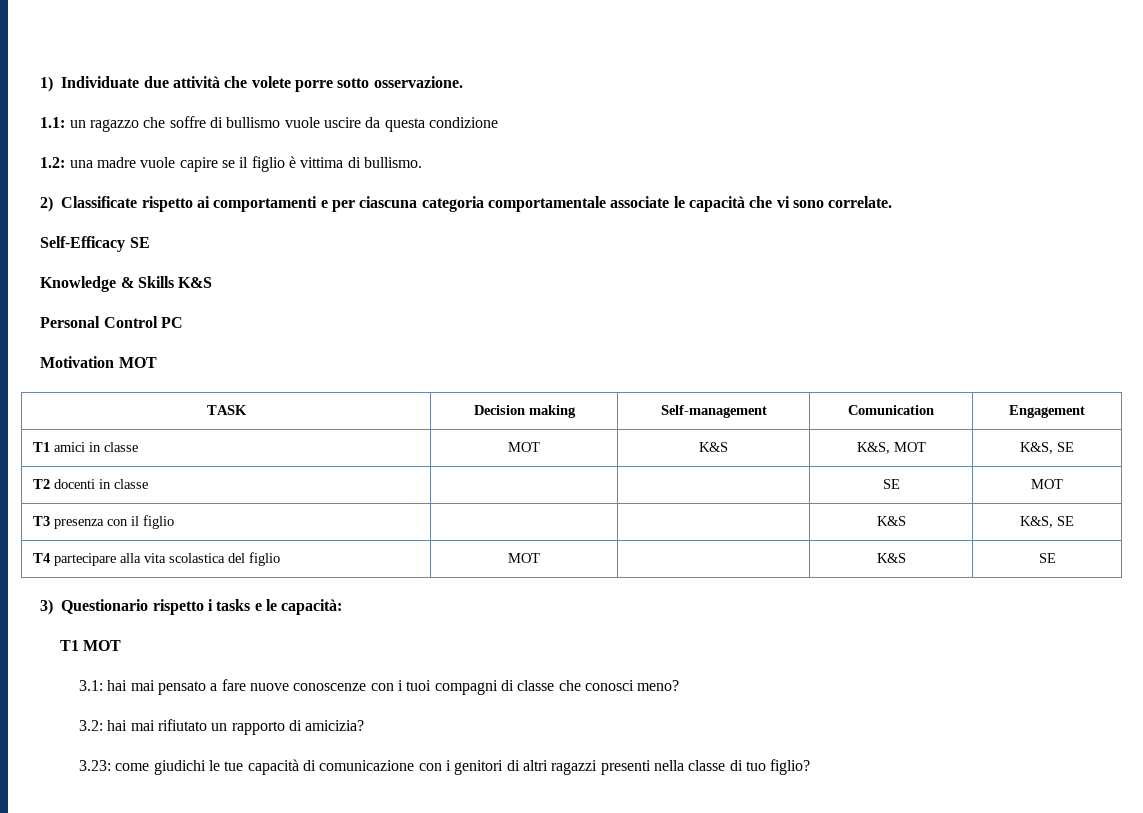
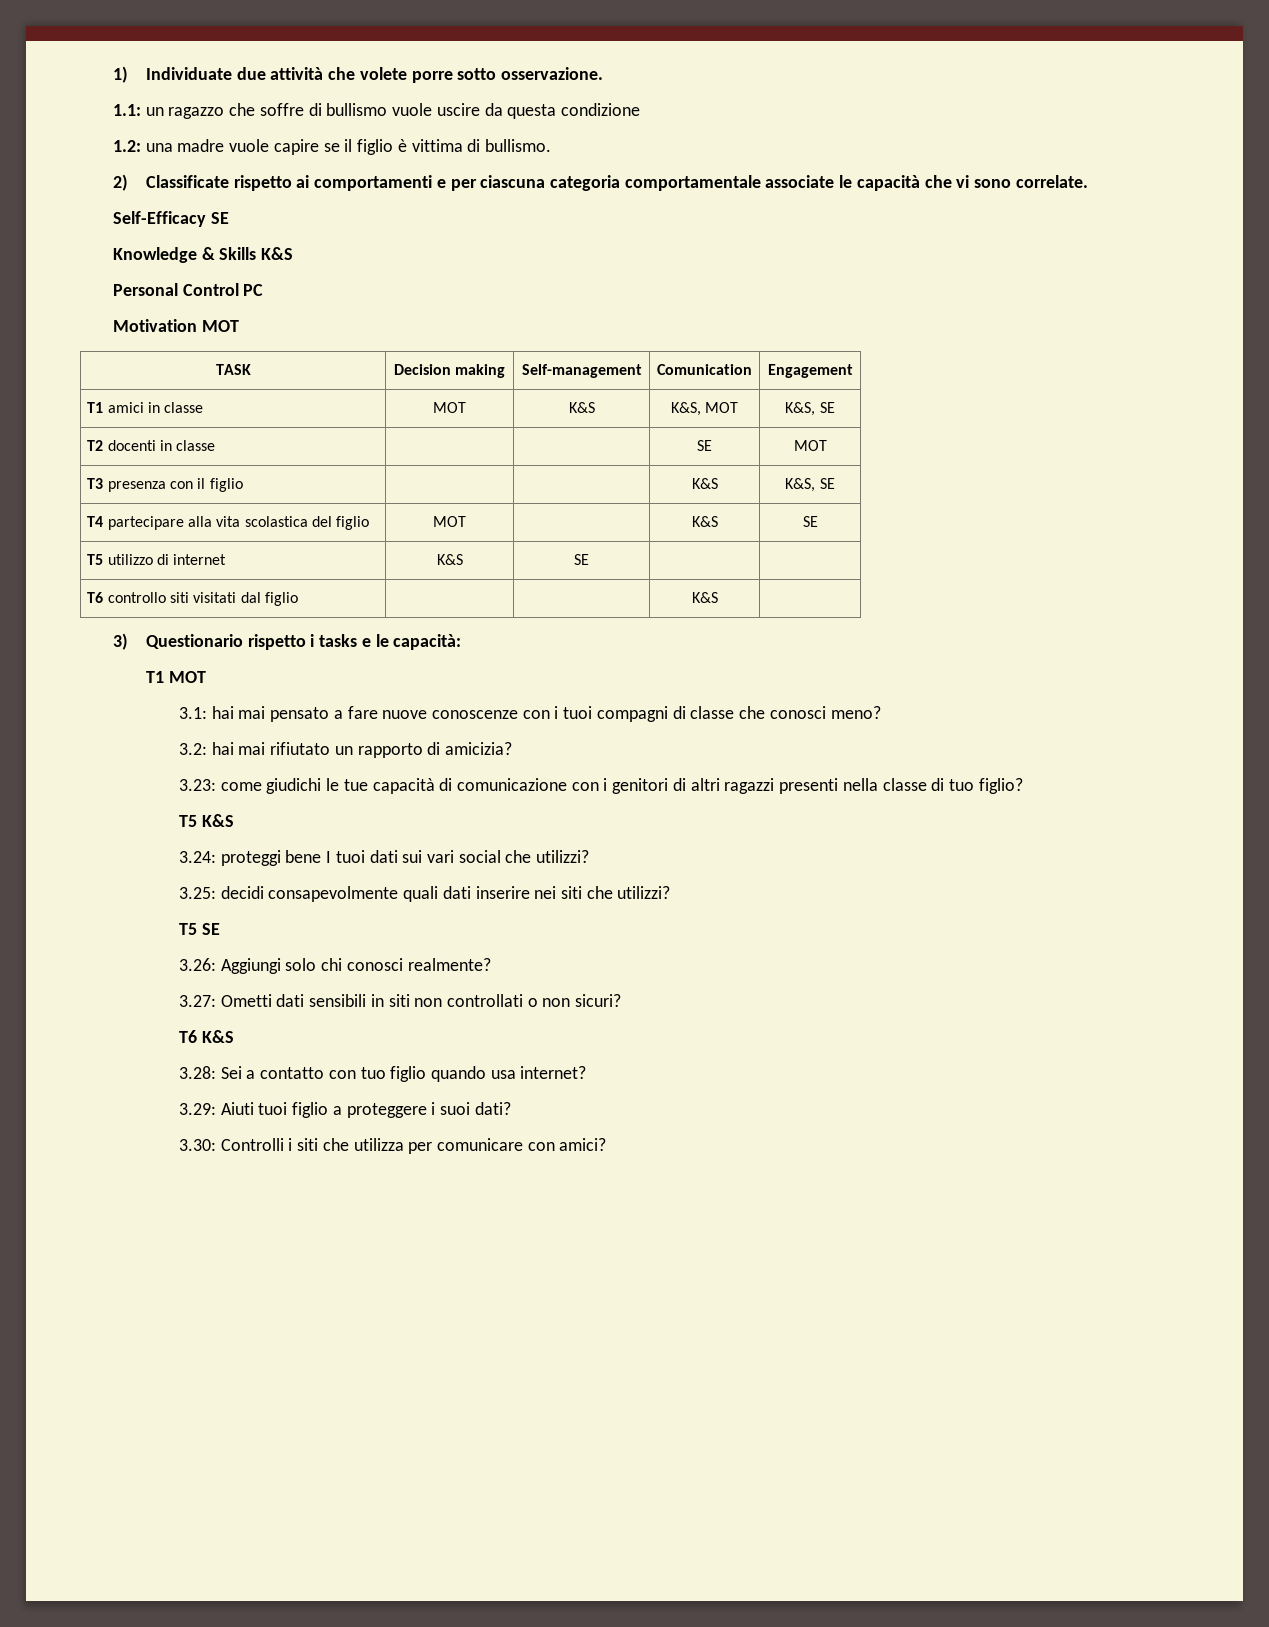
+ T5 utilizzo di internet | K&S | SE | |
+ T6 controllo siti visitati dal figlio | | | K&S |
+ T5 K&S
+ 3.24: proteggi bene I tuoi dati sui vari social che utilizzi?
+ 3.25: decidi consapevolmente quali dati inserire nei siti che utilizzi?
+ T5 SE
+ 3.26: Aggiungi solo chi conosci realmente?
+ 3.27: Ometti dati sensibili in siti non controllati o non sicuri?
+ T6 K&S
+ 3.28: Sei a contatto con tuo figlio quando usa internet?
+ 3.29: Aiuti tuoi figlio a proteggere i suoi dati?
+ 3.30: Controlli i siti che utilizza per comunicare con amici?

